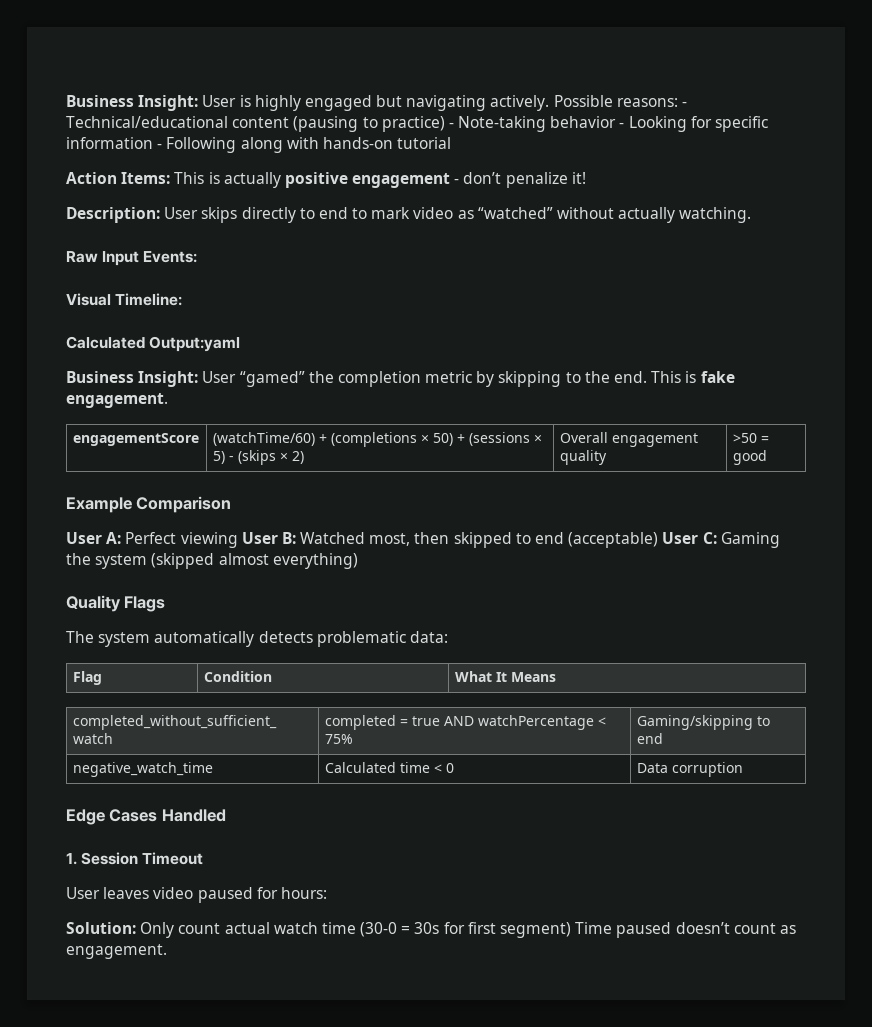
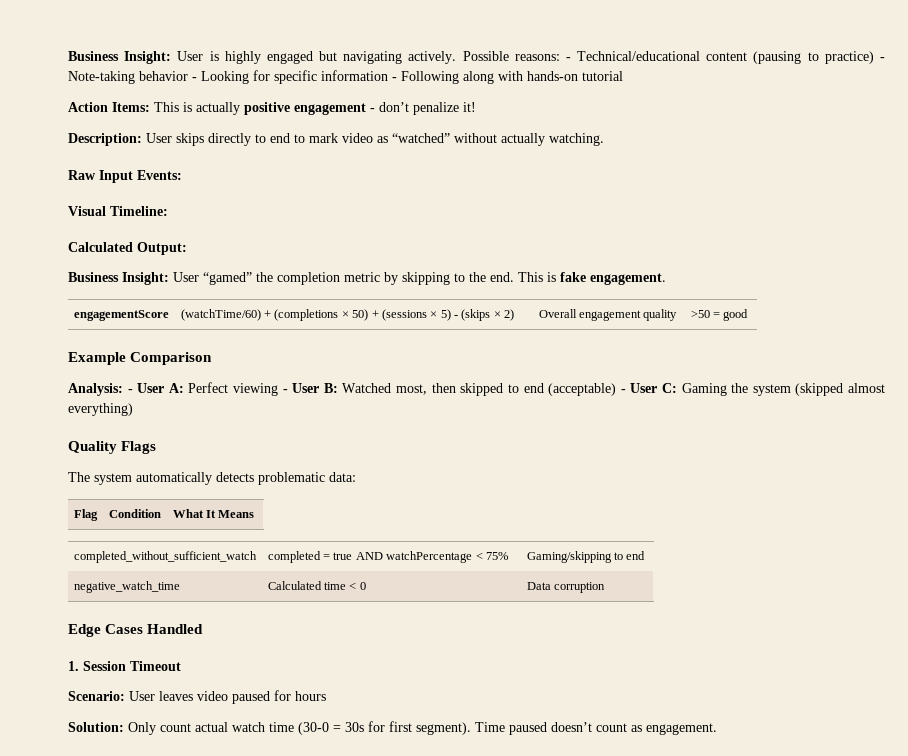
- Calculated Output:yaml
+ Calculated Output:
- User A: Perfect viewing User B: Watched most, then skipped to end (acceptable) User C: Gaming the system (skipped almost everything)
+ Analysis: - User A: Perfect viewing - User B: Watched most, then skipped to end (acceptable) - User C: Gaming the system (skipped almost everything)
- User leaves video paused for hours:
+ Scenario: User leaves video paused for hours
- Solution: Only count actual watch time (30-0 = 30s for first segment) Time paused doesn’t count as engagement.
+ Solution: Only count actual watch time (30-0 = 30s for first segment). Time paused doesn’t count as engagement.

